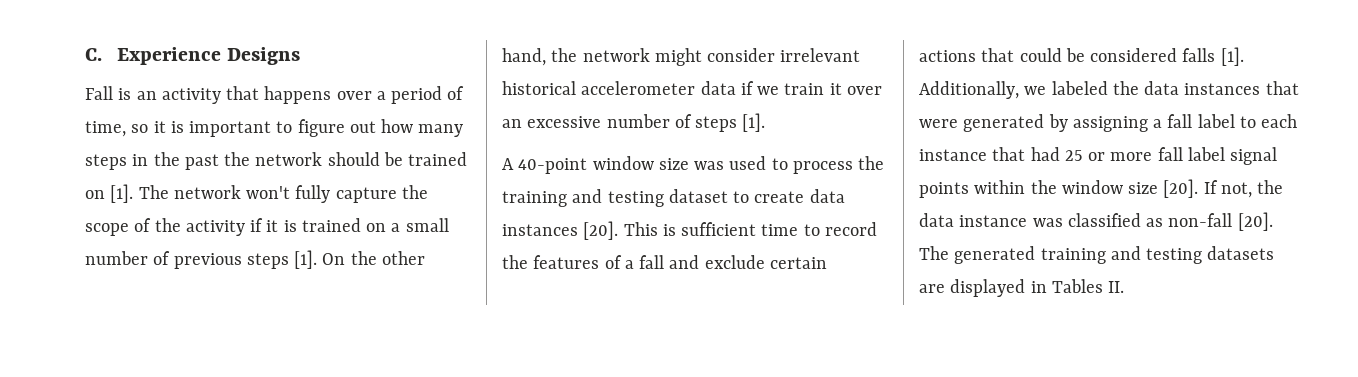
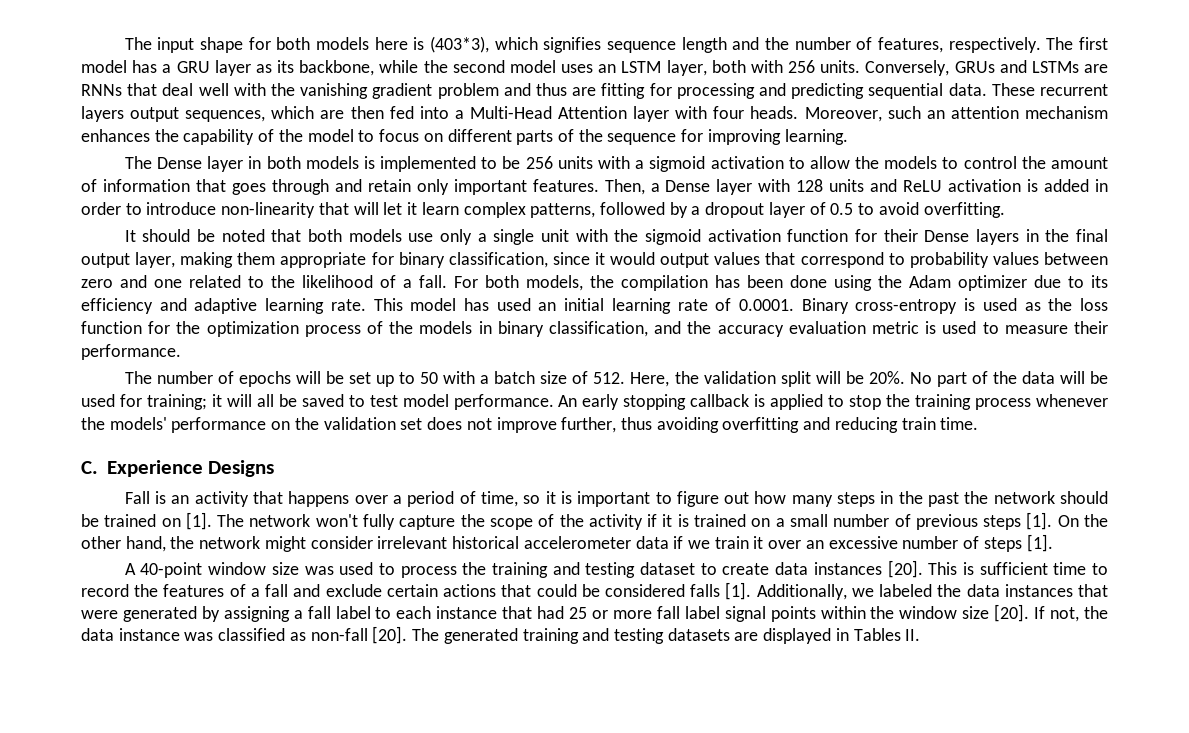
+ The input shape for both models here is (403*3), which signifies sequence length and the number of features, respectively. The first model has a GRU layer as its backbone, while the second model uses an LSTM layer, both with 256 units. Conversely, GRUs and LSTMs are RNNs that deal well with the vanishing gradient problem and thus are fitting for processing and predicting sequential data. These recurrent layers output sequences, which are then fed into a Multi-Head Attention layer with four heads. Moreover, such an attention mechanism enhances the capability of the model to focus on different parts of the sequence for improving learning.
+ The Dense layer in both models is implemented to be 256 units with a sigmoid activation to allow the models to control the amount of information that goes through and retain only important features. Then, a Dense layer with 128 units and ReLU activation is added in order to introduce non-linearity that will let it learn complex patterns, followed by a dropout layer of 0.5 to avoid overfitting.
+ It should be noted that both models use only a single unit with the sigmoid activation function for their Dense layers in the final output layer, making them appropriate for binary classification, since it would output values that correspond to probability values between zero and one related to the likelihood of a fall. For both models, the compilation has been done using the Adam optimizer due to its efficiency and adaptive learning rate. This model has used an initial learning rate of 0.0001. Binary cross-entropy is used as the loss function for the optimization process of the models in binary classification, and the accuracy evaluation metric is used to measure their performance.
+ The number of epochs will be set up to 50 with a batch size of 512. Here, the validation split will be 20%. No part of the data will be used for training; it will all be saved to test model performance. An early stopping callback is applied to stop the training process whenever the models' performance on the validation set does not improve further, thus avoiding overfitting and reducing train time.

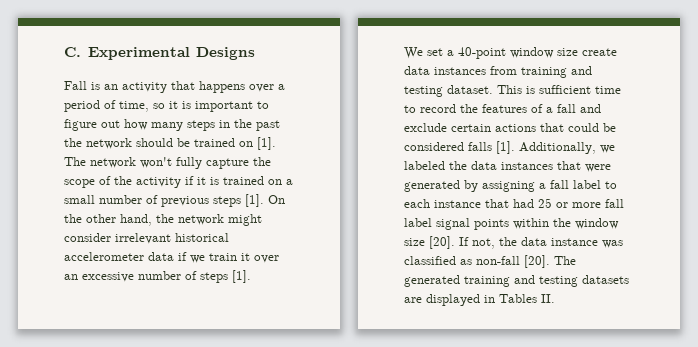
- The input shape for both models here is (403*3), which signifies sequence length and the number of features, respectively. The first model has a GRU layer as its backbone, while the second model uses an LSTM layer, both with 256 units. Conversely, GRUs and LSTMs are RNNs that deal well with the vanishing gradient problem and thus are fitting for processing and predicting sequential data. These recurrent layers output sequences, which are then fed into a Multi-Head Attention layer with four heads. Moreover, such an attention mechanism enhances the capability of the model to focus on different parts of the sequence for improving learning.
- The Dense layer in both models is implemented to be 256 units with a sigmoid activation to allow the models to control the amount of information that goes through and retain only important features. Then, a Dense layer with 128 units and ReLU activation is added in order to introduce non-linearity that will let it learn complex patterns, followed by a dropout layer of 0.5 to avoid overfitting.
- It should be noted that both models use only a single unit with the sigmoid activation function for their Dense layers in the final output layer, making them appropriate for binary classification, since it would output values that correspond to probability values between zero and one related to the likelihood of a fall. For both models, the compilation has been done using the Adam optimizer due to its efficiency and adaptive learning rate. This model has used an initial learning rate of 0.0001. Binary cross-entropy is used as the loss function for the optimization process of the models in binary classification, and the accuracy evaluation metric is used to measure their performance.
- The number of epochs will be set up to 50 with a batch size of 512. Here, the validation split will be 20%. No part of the data will be used for training; it will all be saved to test model performance. An early stopping callback is applied to stop the training process whenever the models' performance on the validation set does not improve further, thus avoiding overfitting and reducing train time.
- C. Experience Designs
+ C. Experimental Designs
- A 40-point window size was used to process the training and testing dataset to create data instances [20].
+ We set a 40-point window size create data instances from training and testing dataset.

